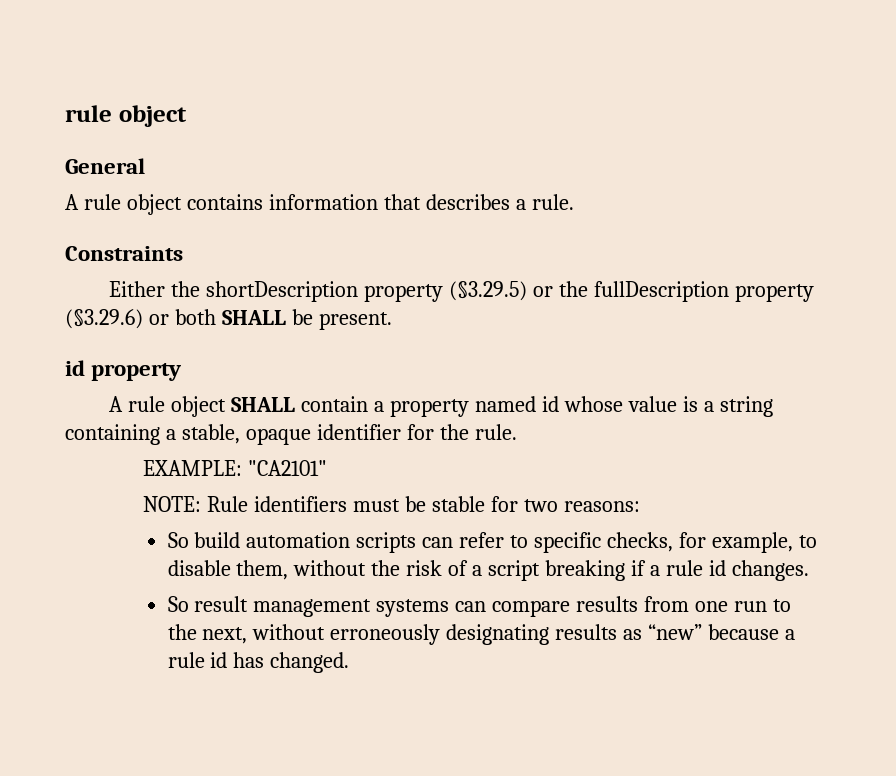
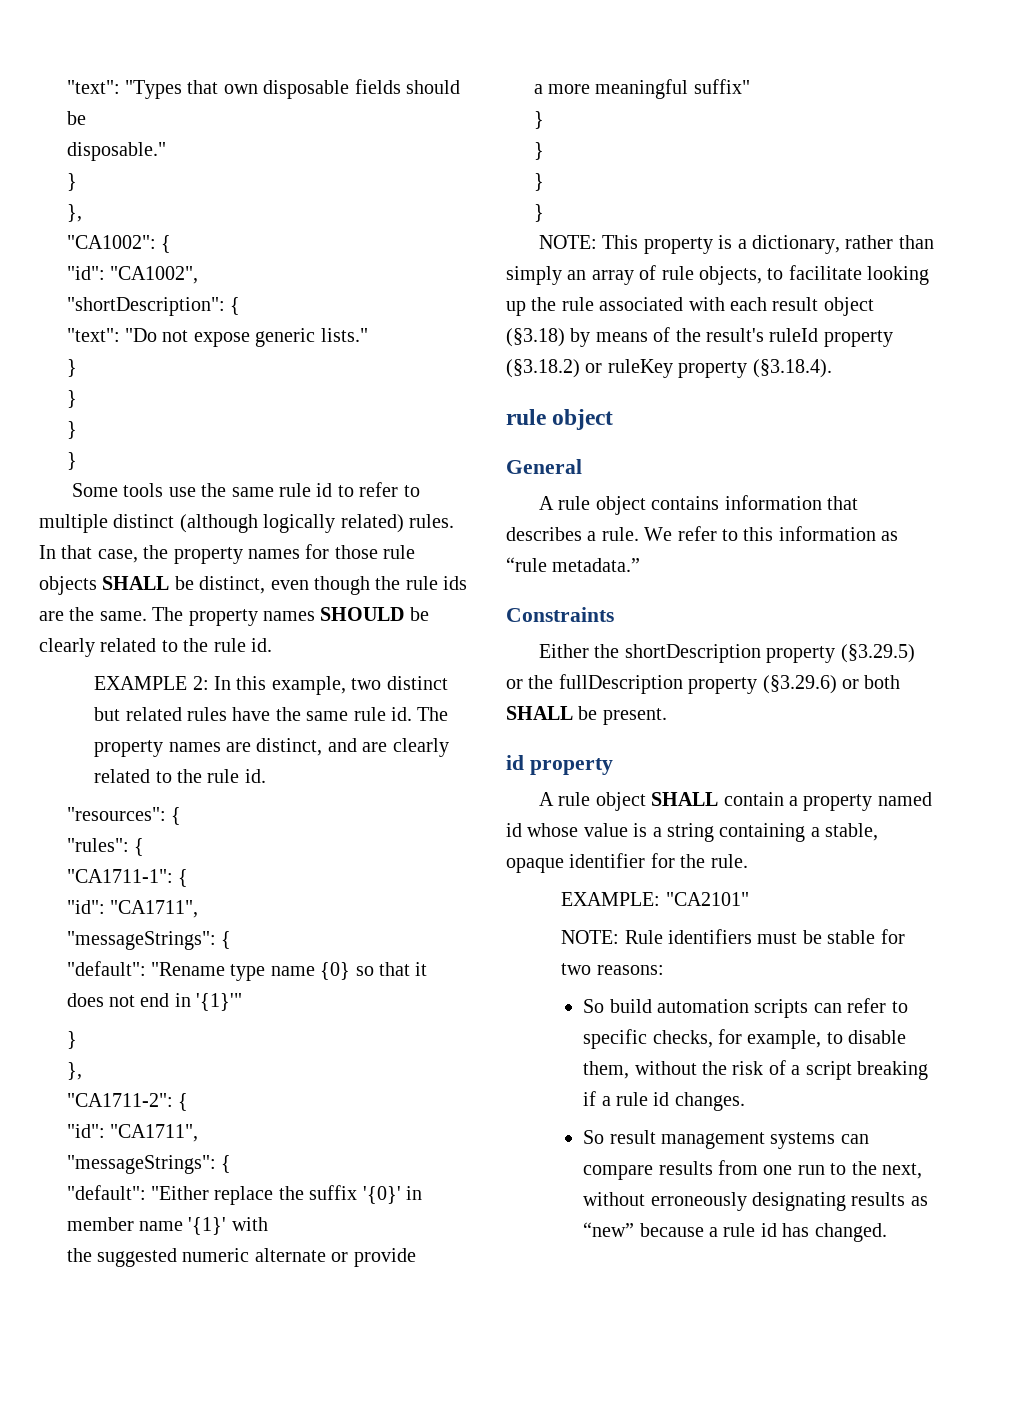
+ "text": "Types that own disposable fields should be
+ disposable."
+ }
+ },
+ "CA1002": {
+ "id": "CA1002",
+ "shortDescription": {
+ "text": "Do not expose generic lists."
+ }
+ }
+ }
+ }
+ Some tools use the same rule id to refer to multiple distinct (although logically related) rules. In that case, the property names for those rule objects SHALL be distinct, even though the rule ids are the same. The property names SHOULD be clearly related to the rule id.
+ EXAMPLE 2: In this example, two distinct but related rules have the same rule id. The property names are distinct, and are clearly related to the rule id.
+ "resources": {
+ "rules": {
+ "CA1711-1": {
+ "id": "CA1711",
+ "messageStrings": {
+ "default": "Rename type name {0} so that it does not end in '{1}'"
+ }
+ },
+ "CA1711-2": {
+ "id": "CA1711",
+ "messageStrings": {
+ "default": "Either replace the suffix '{0}' in member name '{1}' with
+ the suggested numeric alternate or provide
+ a more meaningful suffix"
+ }
+ }
+ }
+ }
+ NOTE: This property is a dictionary, rather than simply an array of rule objects, to facilitate looking up the rule associated with each result object (§3.18) by means of the result's ruleId property (§3.18.2) or ruleKey property (§3.18.4).
+ We refer to this information as “rule metadata.”

